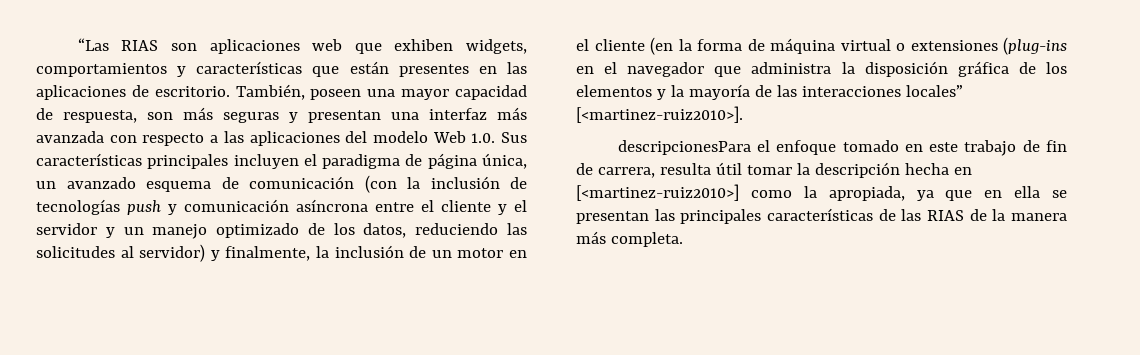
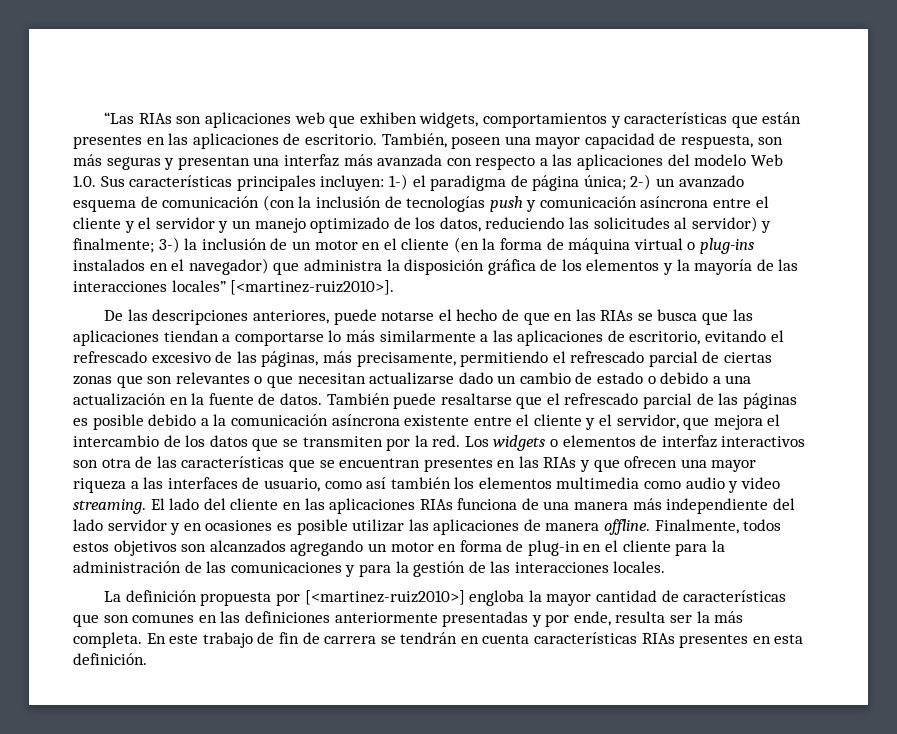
- “Las RIAS son aplicaciones web que exhiben widgets, comportamientos y características que están presentes en las aplicaciones de escritorio.
+ “Las RIAs son aplicaciones web que exhiben widgets, comportamientos y características que están presentes en las aplicaciones de escritorio.
- También, poseen una mayor capacidad de respuesta, son más seguras y presentan una interfaz más avanzada con respecto a las aplicaciones del modelo Web 1.0. Sus características principales incluyen el paradigma de página única, un avanzado esquema de comunicación (con la inclusión de tecnologías push y comunicación asíncrona entre el cliente y el servidor y un manejo optimizado de los datos, reduciendo las solicitudes al servidor) y finalmente, la inclusión de un motor en el cliente (en la forma de máquina virtual o extensiones (plug-ins en el navegador que administra la disposición gráfica de los elementos y la mayoría de las interacciones locales” [<martinez-ruiz2010>].
+ También, poseen una mayor capacidad de respuesta, son más seguras y presentan una interfaz más avanzada con respecto a las aplicaciones del modelo Web 1.0. Sus características principales incluyen: 1-) el paradigma de página única; 2-) un avanzado esquema de comunicación (con la inclusión de tecnologías push y comunicación asíncrona entre el cliente y el servidor y un manejo optimizado de los datos, reduciendo las solicitudes al servidor) y finalmente; 3-) la inclusión de un motor en el cliente (en la forma de máquina virtual o plug-ins instalados en el navegador) que administra la disposición gráfica de los elementos y la mayoría de las interacciones locales” [<martinez-ruiz2010>].
- descripcionesPara el enfoque tomado en este trabajo de fin de carrera, resulta útil tomar la descripción hecha en [<martinez-ruiz2010>] como la apropiada, ya que en ella se presentan las principales características de las RIAS de la manera más completa.
+ De las descripciones anteriores, puede notarse el hecho de que en las RIAs se busca que las aplicaciones tiendan a comportarse lo más similarmente a las aplicaciones de escritorio, evitando el refrescado excesivo de las páginas, más precisamente, permitiendo el refrescado parcial de ciertas zonas que son relevantes o que necesitan actualizarse dado un cambio de estado o debido a una actualización en la fuente de datos. También puede resaltarse que el refrescado parcial de las páginas es posible debido a la comunicación asíncrona existente entre el cliente y el servidor, que mejora el intercambio de los datos que se transmiten por la red. Los widgets o elementos de interfaz interactivos son otra de las características que se encuentran presentes en las RIAs y que ofrecen una mayor riqueza a las interfaces de usuario, como así también los elementos multimedia como audio y video streaming. El lado del cliente en las aplicaciones RIAs funciona de una manera más independiente del lado servidor y en ocasiones es posible utilizar las aplicaciones de manera offline. Finalmente, todos estos objetivos son alcanzados agregando un motor en forma de plug-in en el cliente para la administración de las comunicaciones y para la gestión de las interacciones locales.
+ La definición propuesta por [<martinez-ruiz2010>] engloba la mayor cantidad de características que son comunes en las definiciones anteriormente presentadas y por ende, resulta ser la más completa. En este trabajo de fin de carrera se tendrán en cuenta características RIAs presentes en esta definición.

